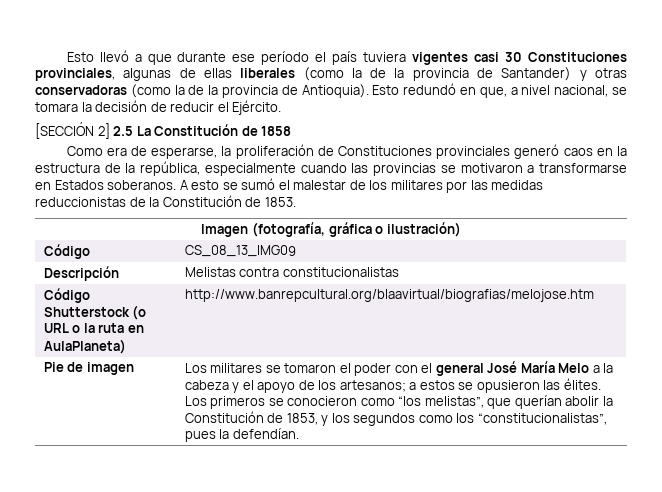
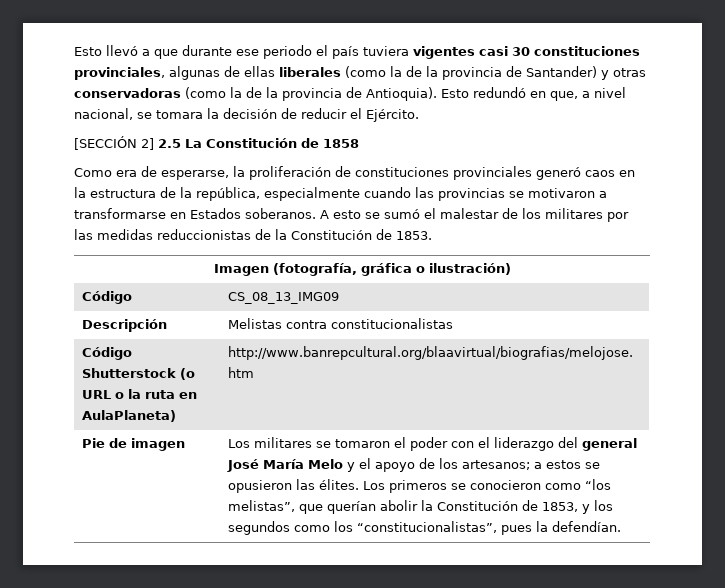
- Esto llevó a que durante ese período el país tuviera vigentes casi 30 Constituciones provinciales, algunas de ellas liberales (como la de la provincia de Santander) y otras conservadoras (como la de la provincia de Antioquia).
+ Esto llevó a que durante ese periodo el país tuviera vigentes casi 30 constituciones provinciales, algunas de ellas liberales (como la de la provincia de Santander) y otras conservadoras (como la de la provincia de Antioquia).
- Como era de esperarse, la proliferación de Constituciones provinciales generó caos en la estructura de la república, especialmente cuando las provincias se motivaron a transformarse en Estados soberanos.
+ Como era de esperarse, la proliferación de constituciones provinciales generó caos en la estructura de la república, especialmente cuando las provincias se motivaron a transformarse en Estados soberanos.
- Los militares se tomaron el poder con el general José María Melo a la cabeza y el apoyo de los artesanos; a estos se opusieron las élites.
+ Los militares se tomaron el poder con el liderazgo del general José María Melo y el apoyo de los artesanos; a estos se opusieron las élites.

